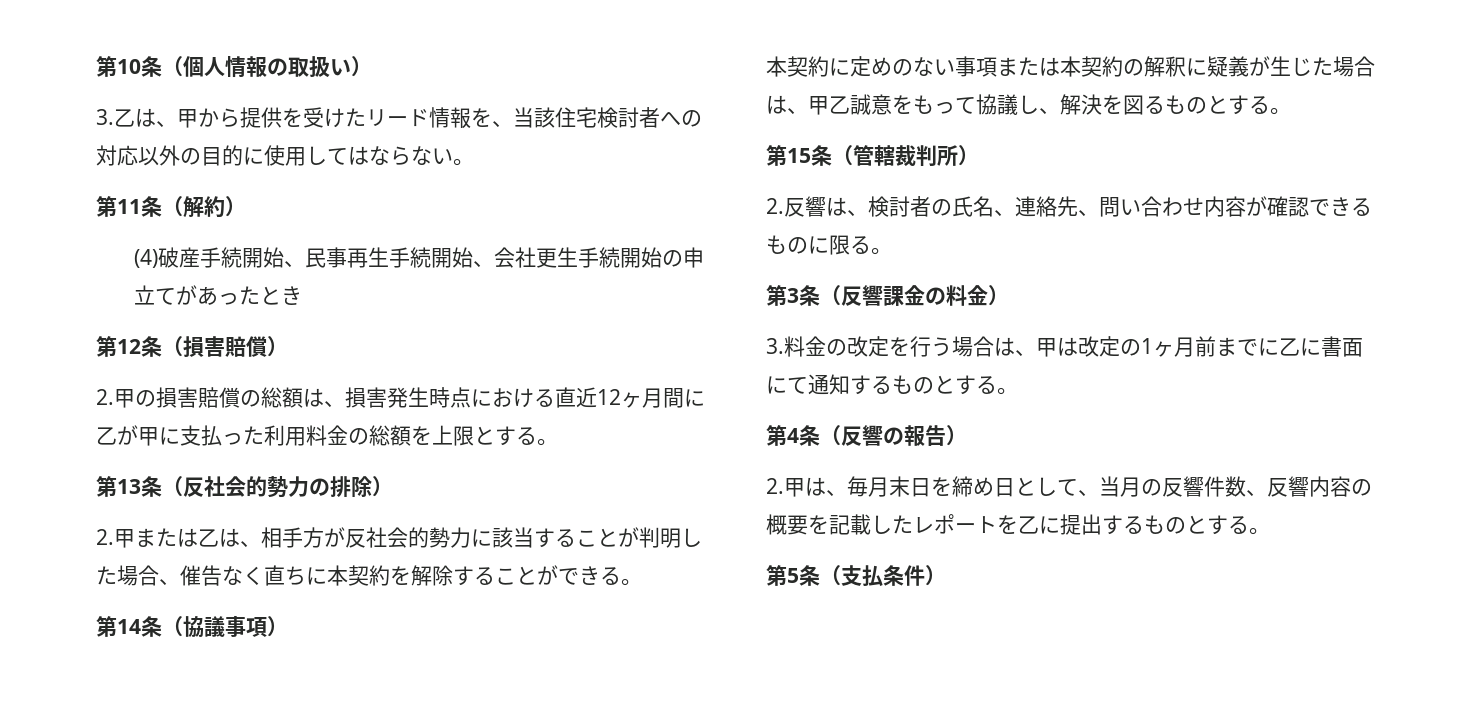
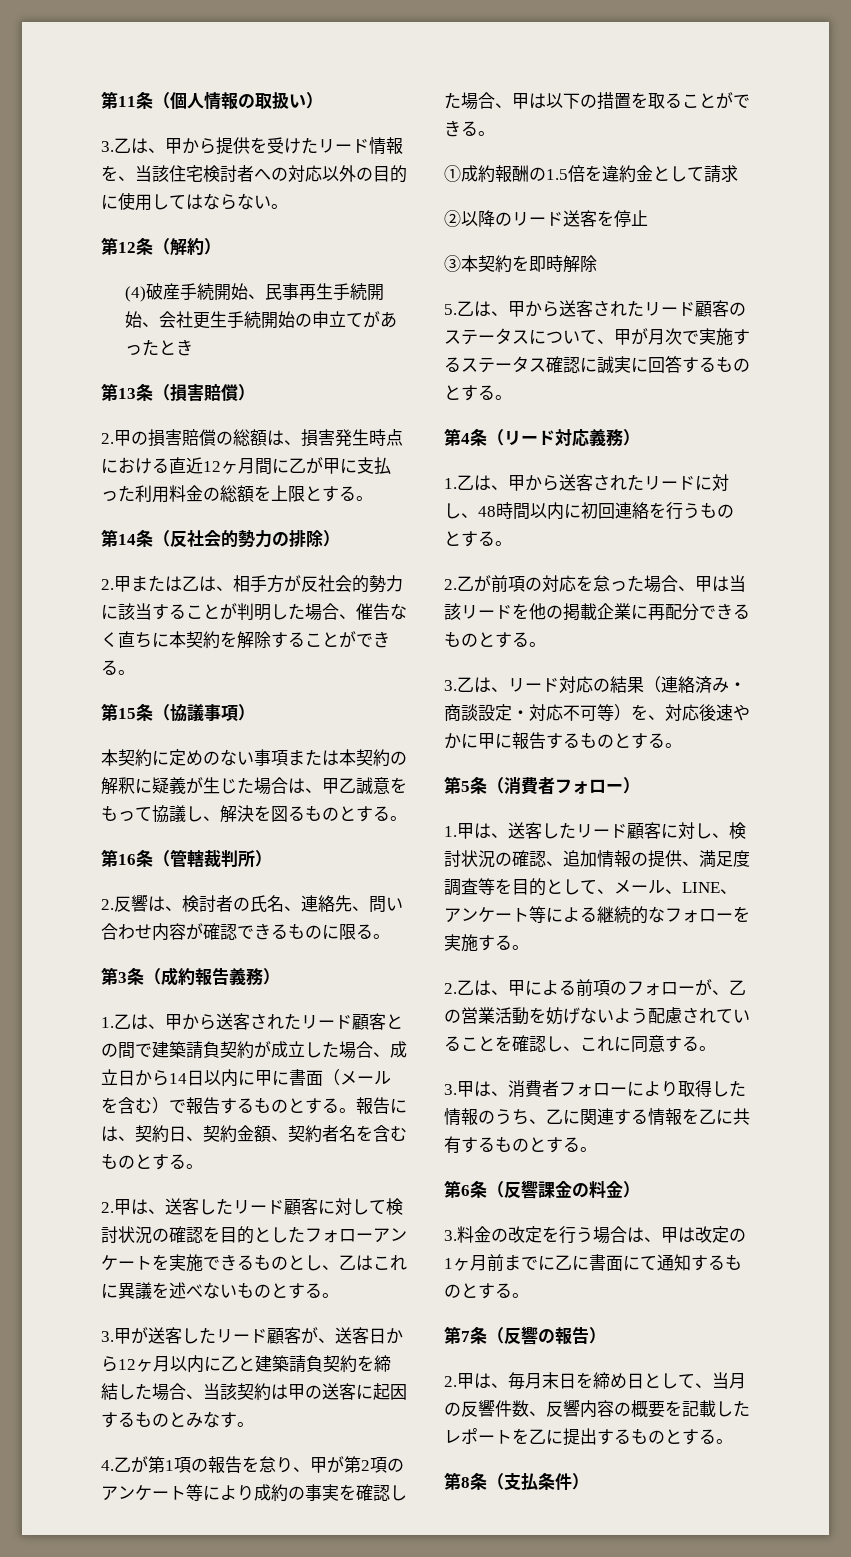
- 第10条（個人情報の取扱い）
+ 第11条（個人情報の取扱い）
- 第11条（解約）
+ 第12条（解約）
- 第12条（損害賠償）
+ 第13条（損害賠償）
- 第13条（反社会的勢力の排除）
+ 第14条（反社会的勢力の排除）
- 第14条（協議事項）
+ 第15条（協議事項）
- 第15条（管轄裁判所）
+ 第16条（管轄裁判所）
- 第3条（反響課金の料金）
+ 第3条（成約報告義務）
+ 1.乙は、甲から送客されたリード顧客との間で建築請負契約が成立した場合、成立日から14日以内に甲に書面（メールを含む）で報告するものとする。報告には、契約日、契約金額、契約者名を含むものとする。
+ 2.甲は、送客したリード顧客に対して検討状況の確認を目的としたフォローアンケートを実施できるものとし、乙はこれに異議を述べないものとする。
+ 3.甲が送客したリード顧客が、送客日から12ヶ月以内に乙と建築請負契約を締結した場合、当該契約は甲の送客に起因するものとみなす。
+ 4.乙が第1項の報告を怠り、甲が第2項のアンケート等により成約の事実を確認した場合、甲は以下の措置を取ることができる。
+ ①成約報酬の1.5倍を違約金として請求
+ ②以降のリード送客を停止
+ ③本契約を即時解除
+ 5.乙は、甲から送客されたリード顧客のステータスについて、甲が月次で実施するステータス確認に誠実に回答するものとする。
+ 第4条（リード対応義務）
+ 1.乙は、甲から送客されたリードに対し、48時間以内に初回連絡を行うものとする。
+ 2.乙が前項の対応を怠った場合、甲は当該リードを他の掲載企業に再配分できるものとする。
+ 3.乙は、リード対応の結果（連絡済み・商談設定・対応不可等）を、対応後速やかに甲に報告するものとする。
+ 第5条（消費者フォロー）
+ 1.甲は、送客したリード顧客に対し、検討状況の確認、追加情報の提供、満足度調査等を目的として、メール、LINE、アンケート等による継続的なフォローを実施する。
+ 2.乙は、甲による前項のフォローが、乙の営業活動を妨げないよう配慮されていることを確認し、これに同意する。
+ 3.甲は、消費者フォローにより取得した情報のうち、乙に関連する情報を乙に共有するものとする。
+ 第6条（反響課金の料金）
- 第4条（反響の報告）
+ 第7条（反響の報告）
- 第5条（支払条件）
+ 第8条（支払条件）

